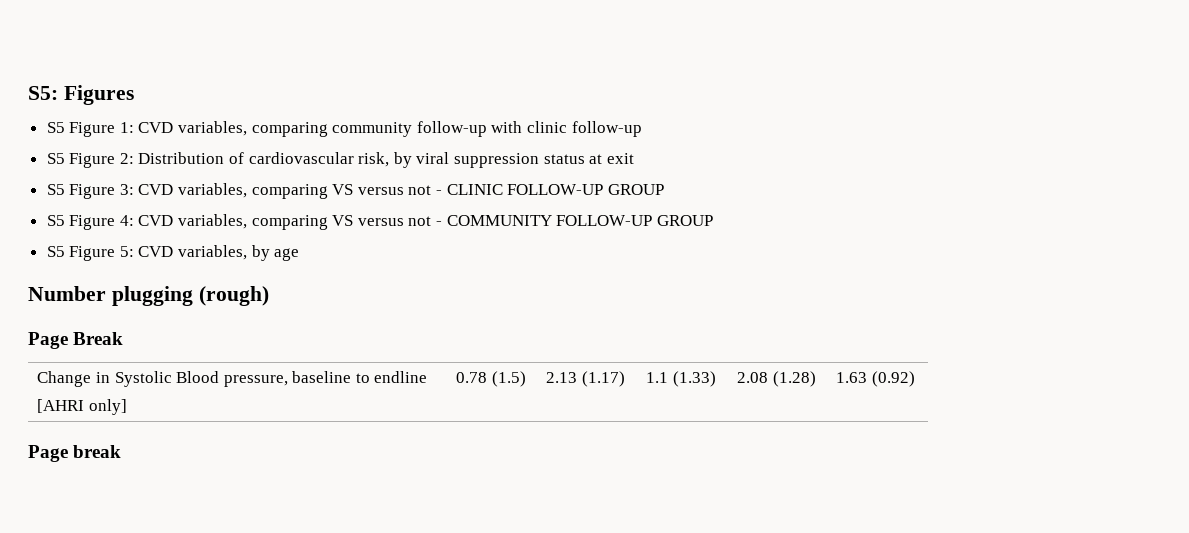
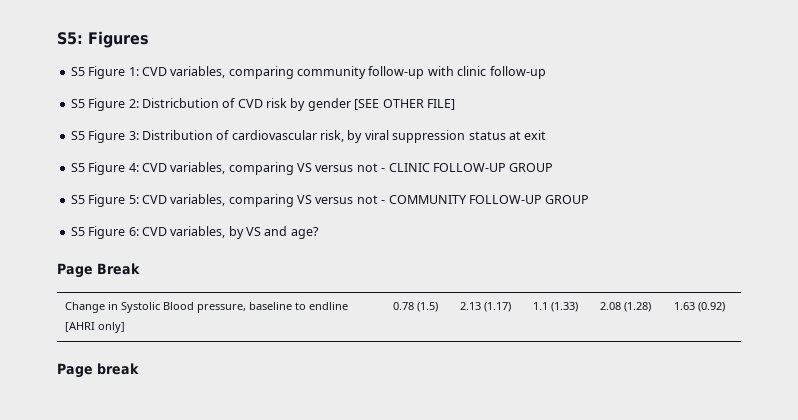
- S5 Figure 2: Distribution of cardiovascular risk, by viral suppression status at exit
+ S5 Figure 2: Districbution of CVD risk by gender [SEE OTHER FILE]
+ S5 Figure 3: Distribution of cardiovascular risk, by viral suppression status at exit
- S5 Figure 3: CVD variables, comparing VS versus not - CLINIC FOLLOW-UP GROUP
+ S5 Figure 4: CVD variables, comparing VS versus not - CLINIC FOLLOW-UP GROUP
- S5 Figure 4: CVD variables, comparing VS versus not - COMMUNITY FOLLOW-UP GROUP
+ S5 Figure 5: CVD variables, comparing VS versus not - COMMUNITY FOLLOW-UP GROUP
- S5 Figure 5: CVD variables, by age
- Number plugging (rough)
+ S5 Figure 6: CVD variables, by VS and age?

